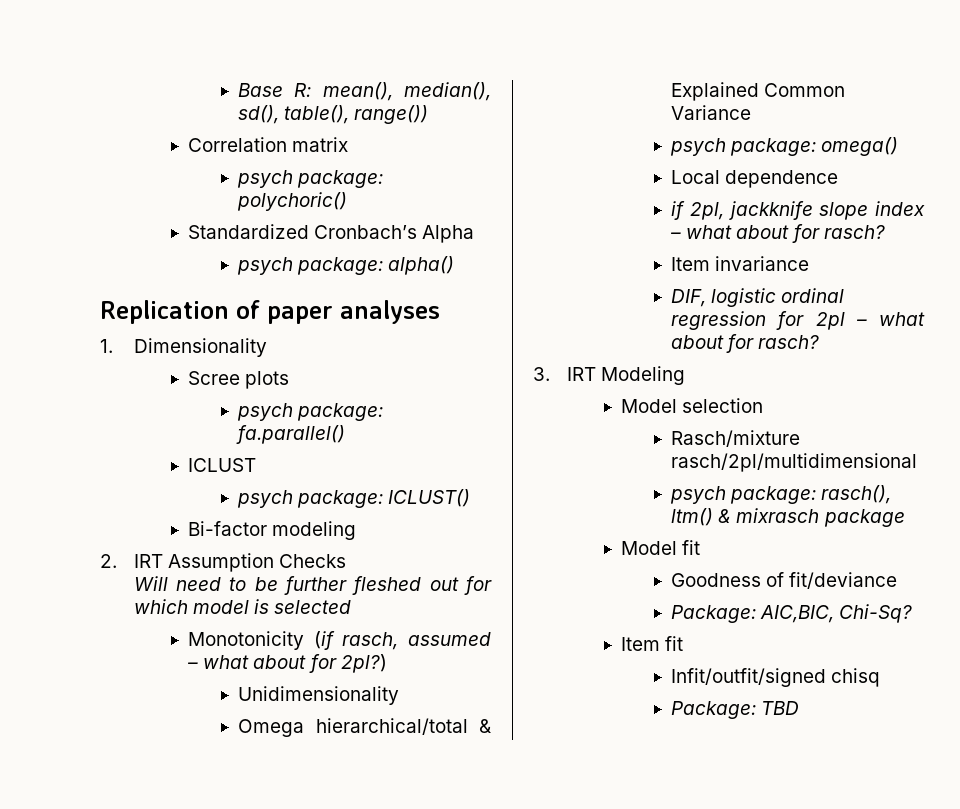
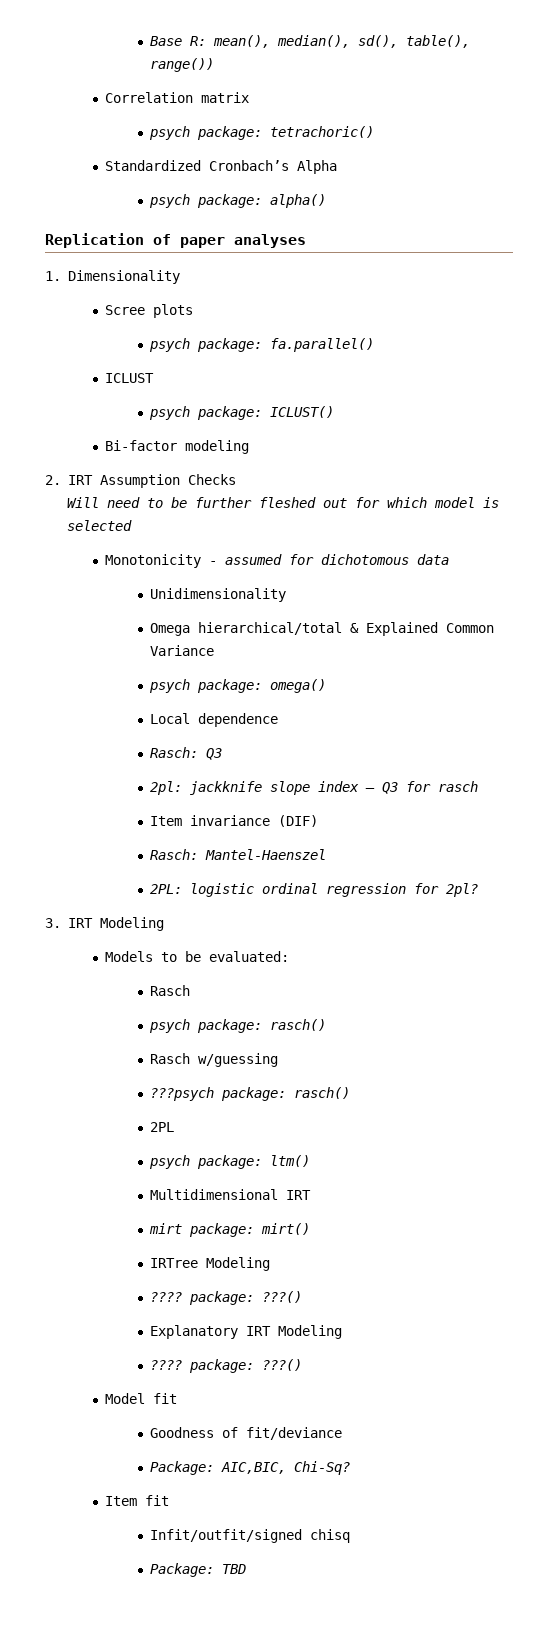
- psych package: polychoric()
+ psych package: tetrachoric()
- Monotonicity (if rasch, assumed – what about for 2pl?)
+ Monotonicity - assumed for dichotomous data
- if 2pl, jackknife slope index – what about for rasch?
- Item invariance
- DIF, logistic ordinal regression for 2pl – what about for rasch?
+ Rasch: Q3
+ 2pl: jackknife slope index – Q3 for rasch
+ Item invariance (DIF)
+ Rasch: Mantel-Haenszel
+ 2PL: logistic ordinal regression for 2pl?
  3. IRT Modeling
- Model selection
- Rasch/mixture rasch/2pl/multidimensional
- psych package: rasch(), ltm() & mixrasch package
+ Models to be evaluated:
+ Rasch
+ psych package: rasch()
+ Rasch w/guessing
+ ???psych package: rasch()
+ 2PL
+ psych package: ltm()
+ Multidimensional IRT
+ mirt package: mirt()
+ IRTree Modeling
+ ???? package: ???()
+ Explanatory IRT Modeling
+ ???? package: ???()

